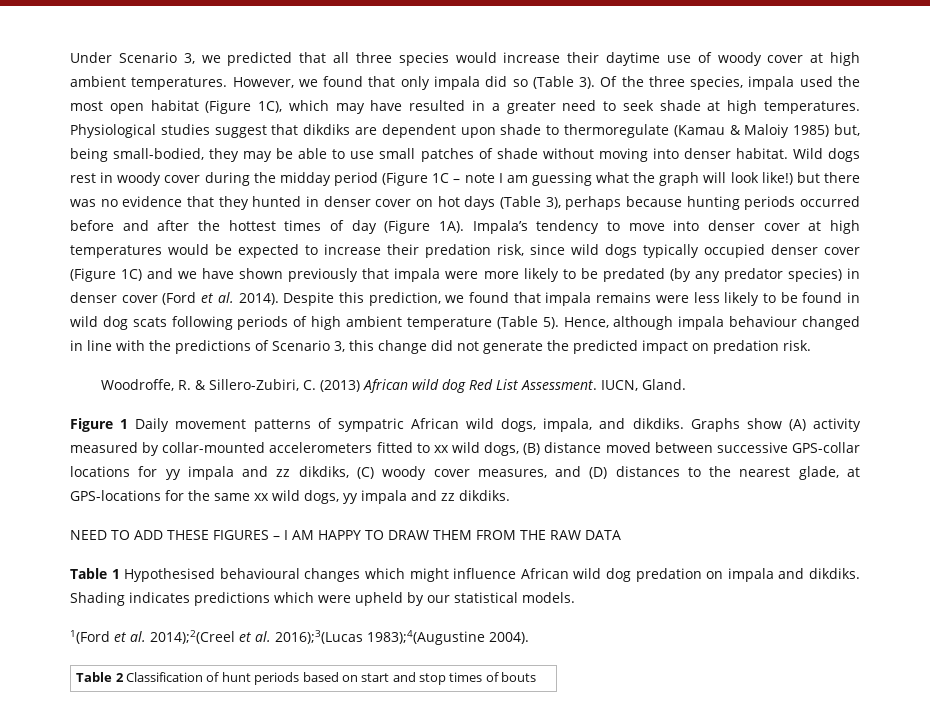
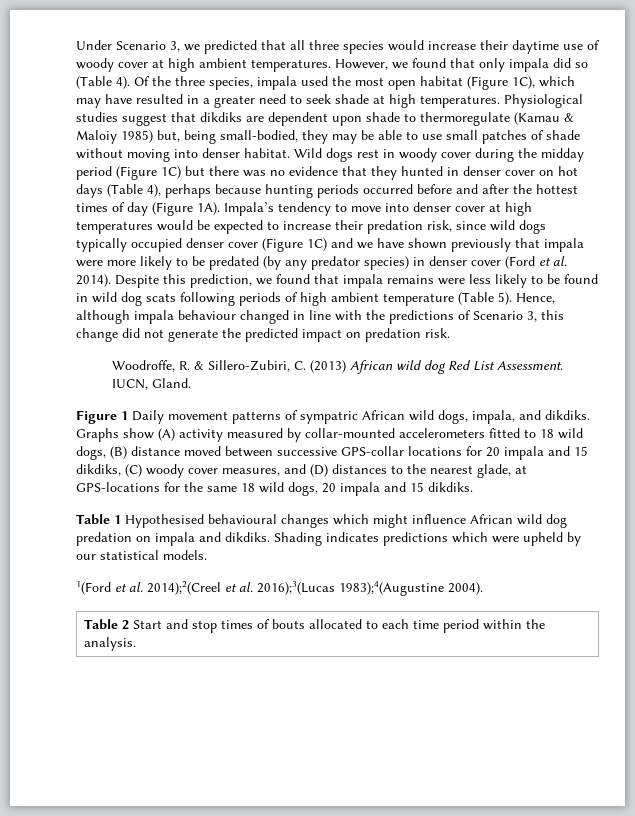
- However, we found that only impala did so (Table 3).
+ However, we found that only impala did so (Table 4).
- Wild dogs rest in woody cover during the midday period (Figure 1C – note I am guessing what the graph will look like!) but there was no evidence that they hunted in denser cover on hot days (Table 3), perhaps because hunting periods occurred before and after the hottest times of day (Figure 1A).
+ Wild dogs rest in woody cover during the midday period (Figure 1C) but there was no evidence that they hunted in denser cover on hot days (Table 4), perhaps because hunting periods occurred before and after the hottest times of day (Figure 1A).
- Graphs show (A) activity measured by collar-mounted accelerometers fitted to xx wild dogs, (B) distance moved between successive GPS-collar locations for yy impala and zz dikdiks, (C) woody cover measures, and (D) distances to the nearest glade, at GPS-locations for the same xx wild dogs, yy impala and zz dikdiks.
- NEED TO ADD THESE FIGURES – I AM HAPPY TO DRAW THEM FROM THE RAW DATA
+ Graphs show (A) activity measured by collar-mounted accelerometers fitted to 18 wild dogs, (B) distance moved between successive GPS-collar locations for 20 impala and 15 dikdiks, (C) woody cover measures, and (D) distances to the nearest glade, at GPS-locations for the same 18 wild dogs, 20 impala and 15 dikdiks.
- Table 2 Classification of hunt periods based on start and stop times of bouts
+ Table 2 Start and stop times of bouts allocated to each time period within the analysis.

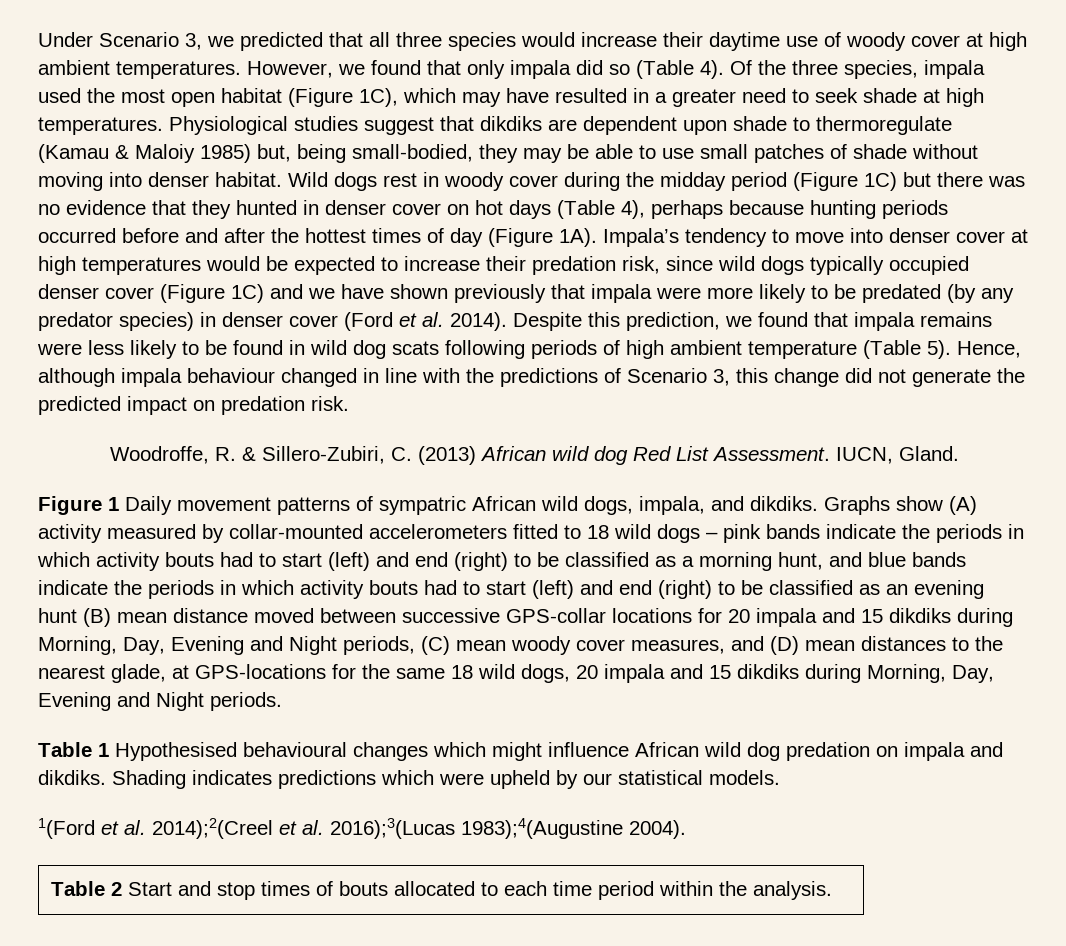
- Graphs show (A) activity measured by collar-mounted accelerometers fitted to 18 wild dogs, (B) distance moved between successive GPS-collar locations for 20 impala and 15 dikdiks, (C) woody cover measures, and (D) distances to the nearest glade, at GPS-locations for the same 18 wild dogs, 20 impala and 15 dikdiks.
+ Graphs show (A) activity measured by collar-mounted accelerometers fitted to 18 wild dogs – pink bands indicate the periods in which activity bouts had to start (left) and end (right) to be classified as a morning hunt, and blue bands indicate the periods in which activity bouts had to start (left) and end (right) to be classified as an evening hunt (B) mean distance moved between successive GPS-collar locations for 20 impala and 15 dikdiks during Morning, Day, Evening and Night periods, (C) mean woody cover measures, and (D) mean distances to the nearest glade, at GPS-locations for the same 18 wild dogs, 20 impala and 15 dikdiks during Morning, Day, Evening and Night periods.

